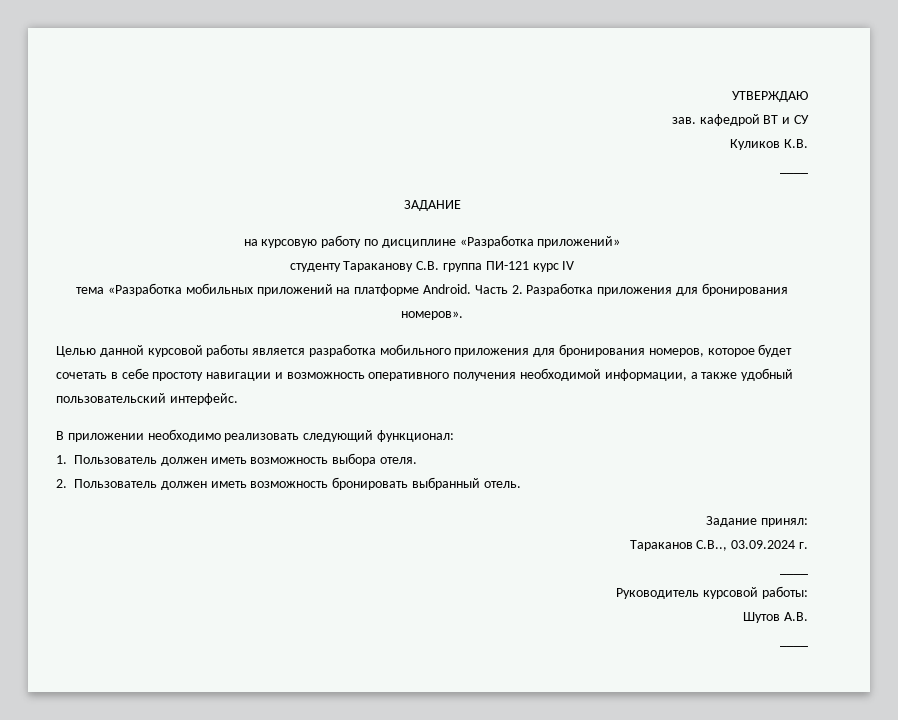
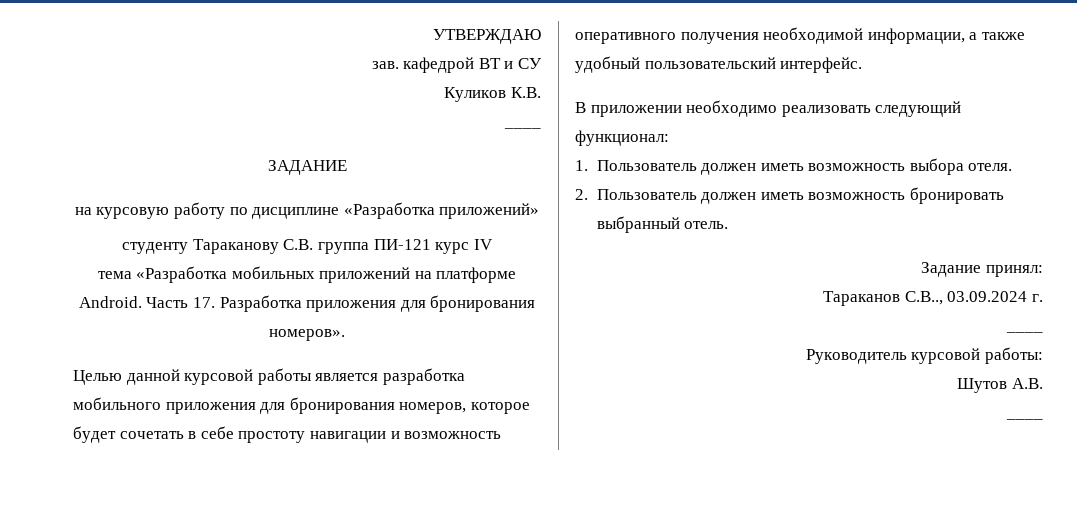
- Часть 2. Разработка приложения для бронирования номеров».
+ Часть 17. Разработка приложения для бронирования номеров».

